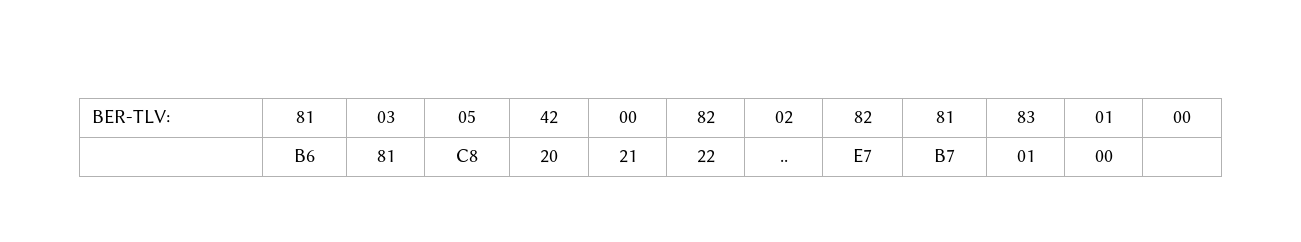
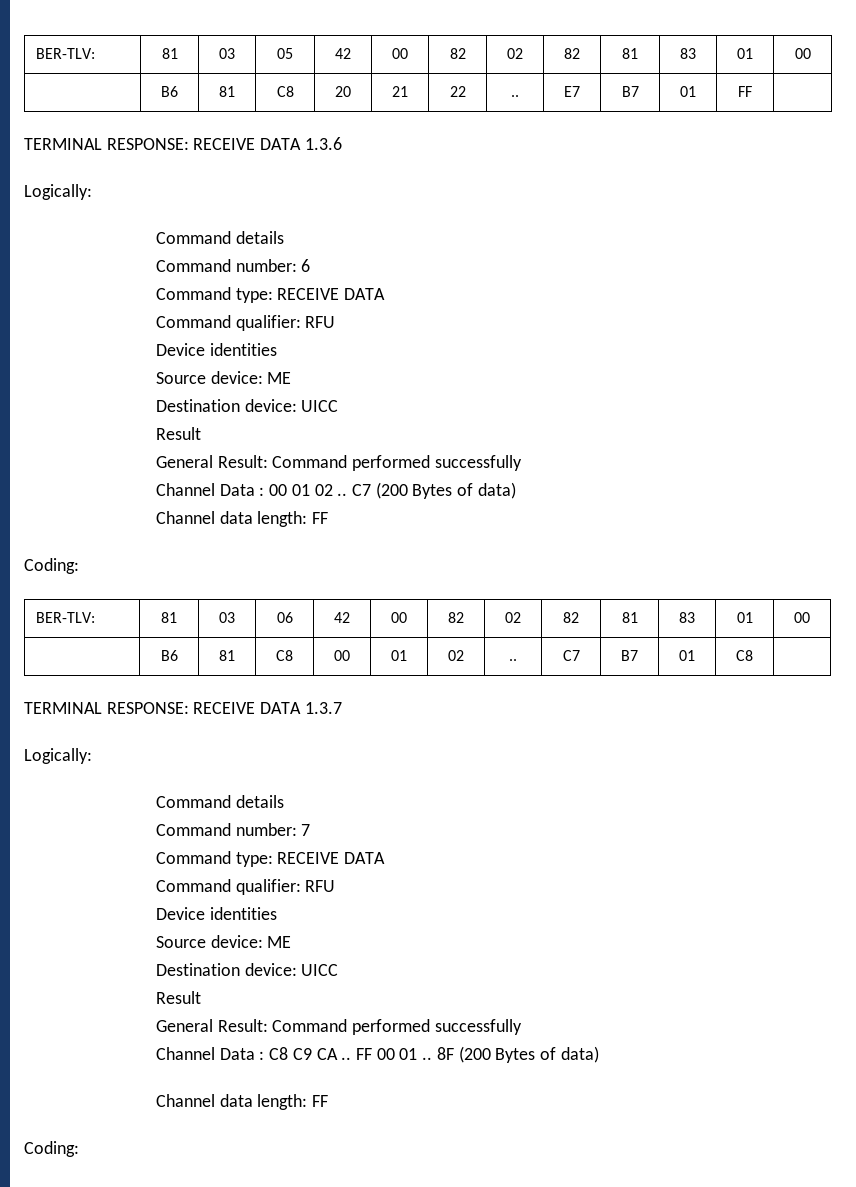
- | B6 | 81 | C8 | 20 | 21 | 22 | .. | E7 | B7 | 01 | 00 |
+ | B6 | 81 | C8 | 20 | 21 | 22 | .. | E7 | B7 | 01 | FF |
+ TERMINAL RESPONSE: RECEIVE DATA 1.3.6
+ Logically:
+ Command details
+ Command number: 6
+ Command type: RECEIVE DATA
+ Command qualifier: RFU
+ Device identities
+ Source device: ME
+ Destination device: UICC
+ Result
+ General Result: Command performed successfully
+ Channel Data : 00 01 02 .. C7 (200 Bytes of data)
+ Channel data length: FF
+ Coding:
+ BER-TLV: | 81 | 03 | 06 | 42 | 00 | 82 | 02 | 82 | 81 | 83 | 01 | 00
+ | B6 | 81 | C8 | 00 | 01 | 02 | .. | C7 | B7 | 01 | C8 |
+ TERMINAL RESPONSE: RECEIVE DATA 1.3.7
+ Logically:
+ Command details
+ Command number: 7
+ Command type: RECEIVE DATA
+ Command qualifier: RFU
+ Device identities
+ Source device: ME
+ Destination device: UICC
+ Result
+ General Result: Command performed successfully
+ Channel Data : C8 C9 CA .. FF 00 01 .. 8F (200 Bytes of data)
+ Channel data length: FF
+ Coding:

